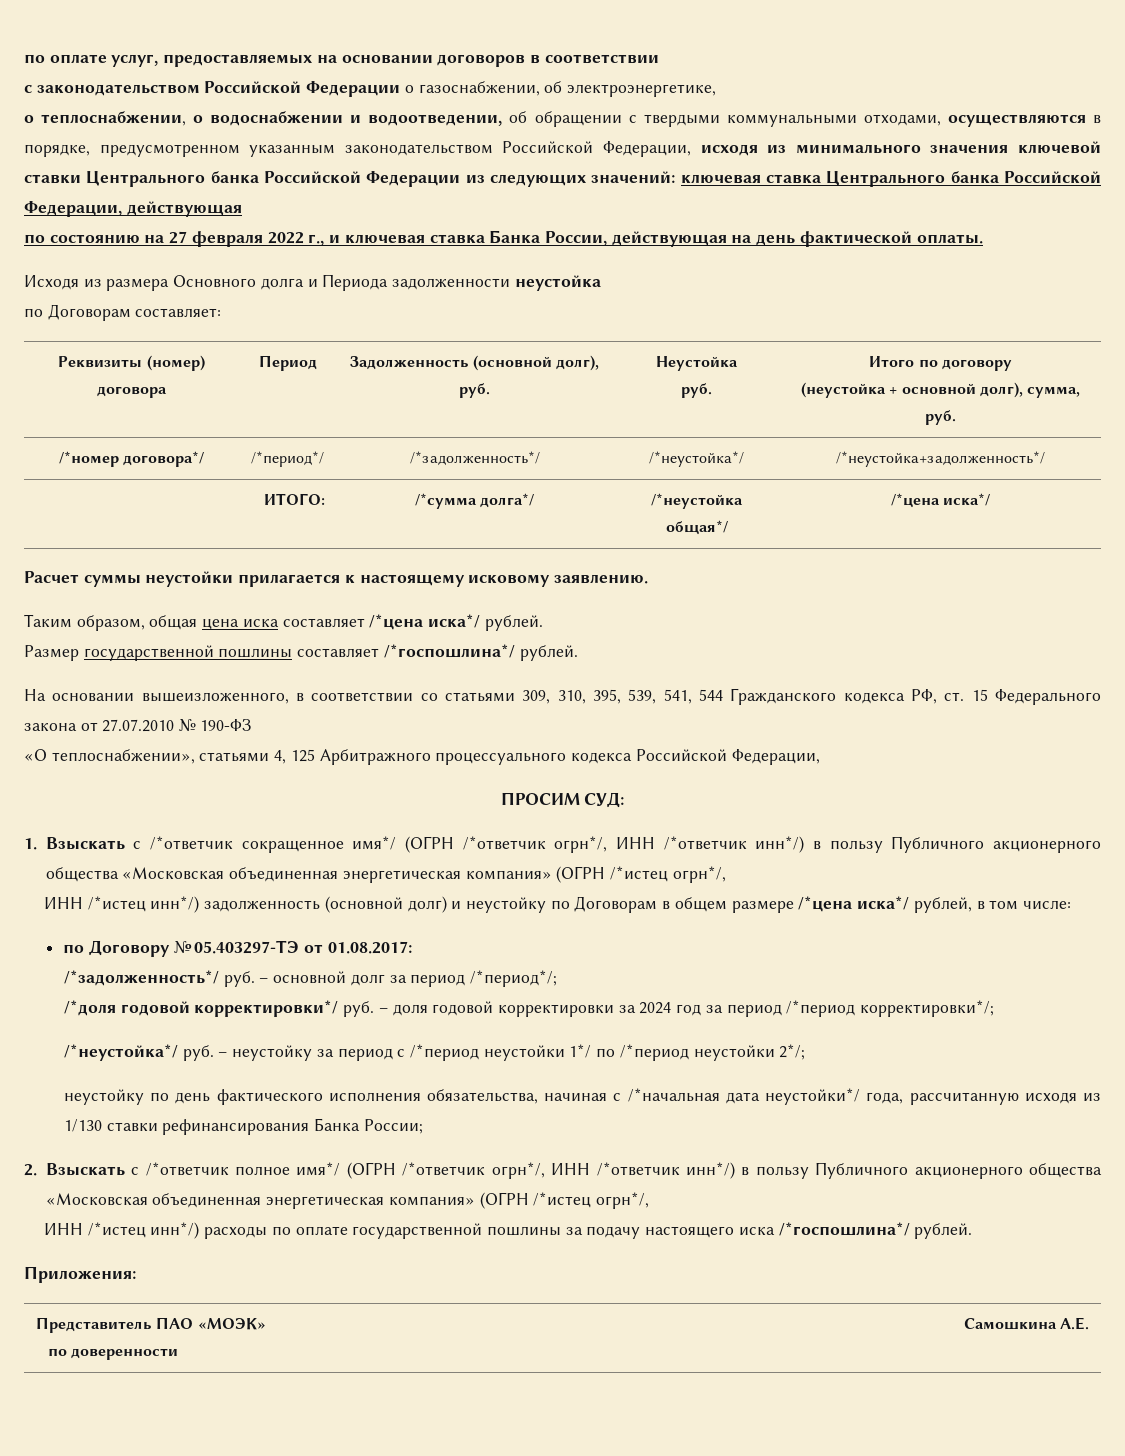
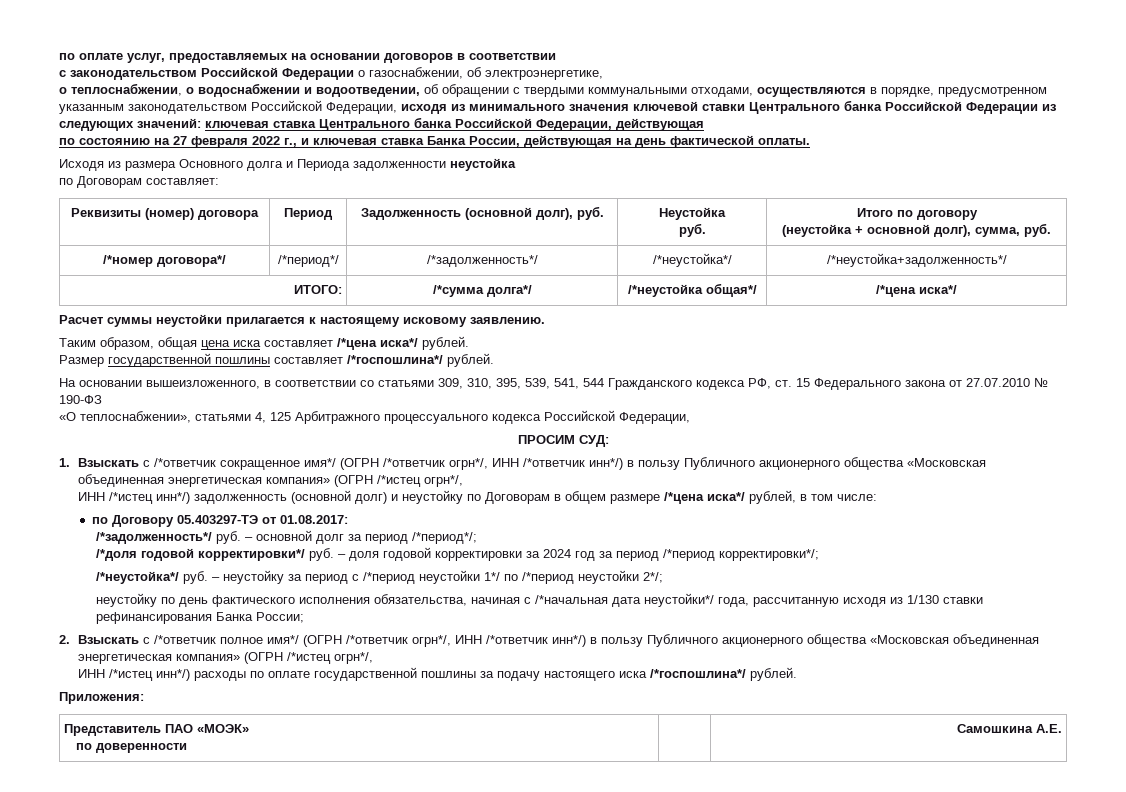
- по Договору № 05.403297-ТЭ от 01.08.2017:
+ по Договору 05.403297-ТЭ от 01.08.2017:

